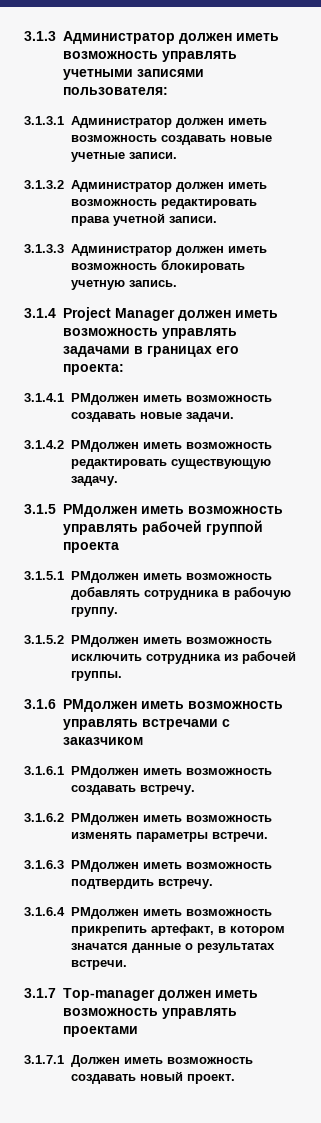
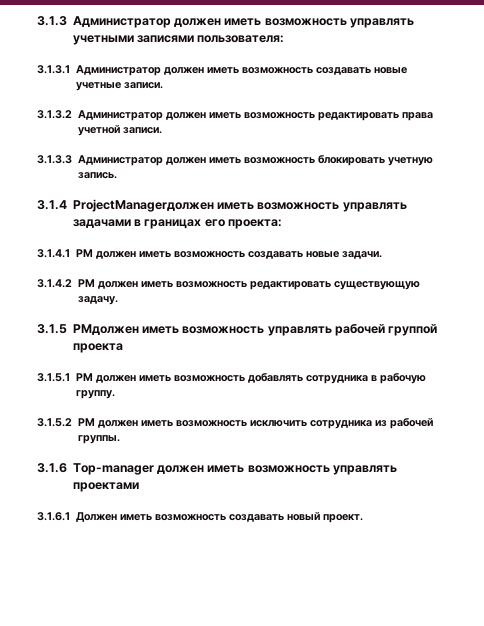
- 3.1.4 Project Manager должен иметь возможность управлять задачами в границах его проекта:
+ 3.1.4 ProjectManagerдолжен иметь возможность управлять задачами в границах его проекта:
- 3.1.4.1 PMдолжен иметь возможность создавать новые задачи.
+ 3.1.4.1 PM должен иметь возможность создавать новые задачи.
- 3.1.4.2 PMдолжен иметь возможность редактировать существующую задачу.
+ 3.1.4.2 PM должен иметь возможность редактировать существующую задачу.
- 3.1.5.1 PMдолжен иметь возможность добавлять сотрудника в рабочую группу.
+ 3.1.5.1 PM должен иметь возможность добавлять сотрудника в рабочую группу.
- 3.1.5.2 PMдолжен иметь возможность исключить сотрудника из рабочей группы.
+ 3.1.5.2 PM должен иметь возможность исключить сотрудника из рабочей группы.
- 3.1.6 PMдолжен иметь возможность управлять встречами с заказчиком
- 3.1.6.1 PMдолжен иметь возможность создавать встречу.
- 3.1.6.2 PMдолжен иметь возможность изменять параметры встречи.
- 3.1.6.3 PMдолжен иметь возможность подтвердить встречу.
- 3.1.6.4 PMдолжен иметь возможность прикрепить артефакт, в котором значатся данные о результатах встречи.
- 3.1.7 Top-manager должен иметь возможность управлять проектами
+ 3.1.6 Top-manager должен иметь возможность управлять проектами
- 3.1.7.1 Должен иметь возможность создавать новый проект.
+ 3.1.6.1 Должен иметь возможность создавать новый проект.

